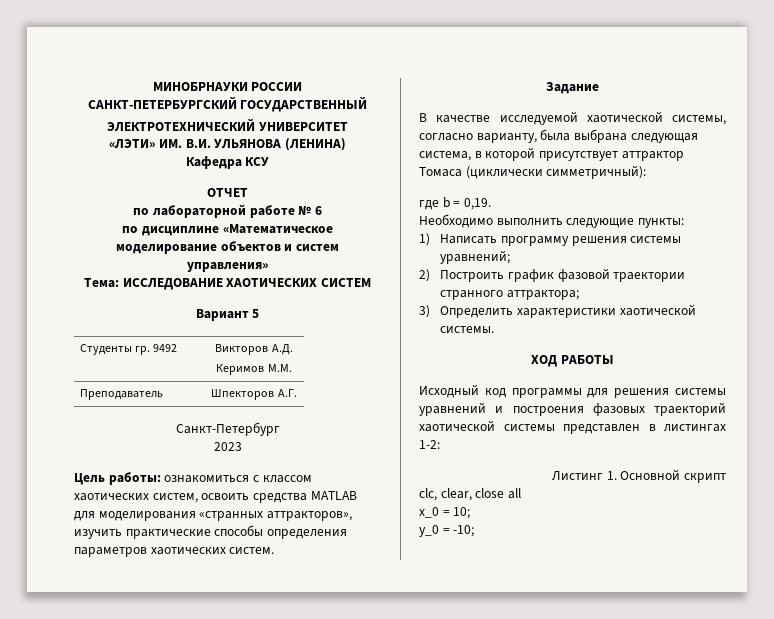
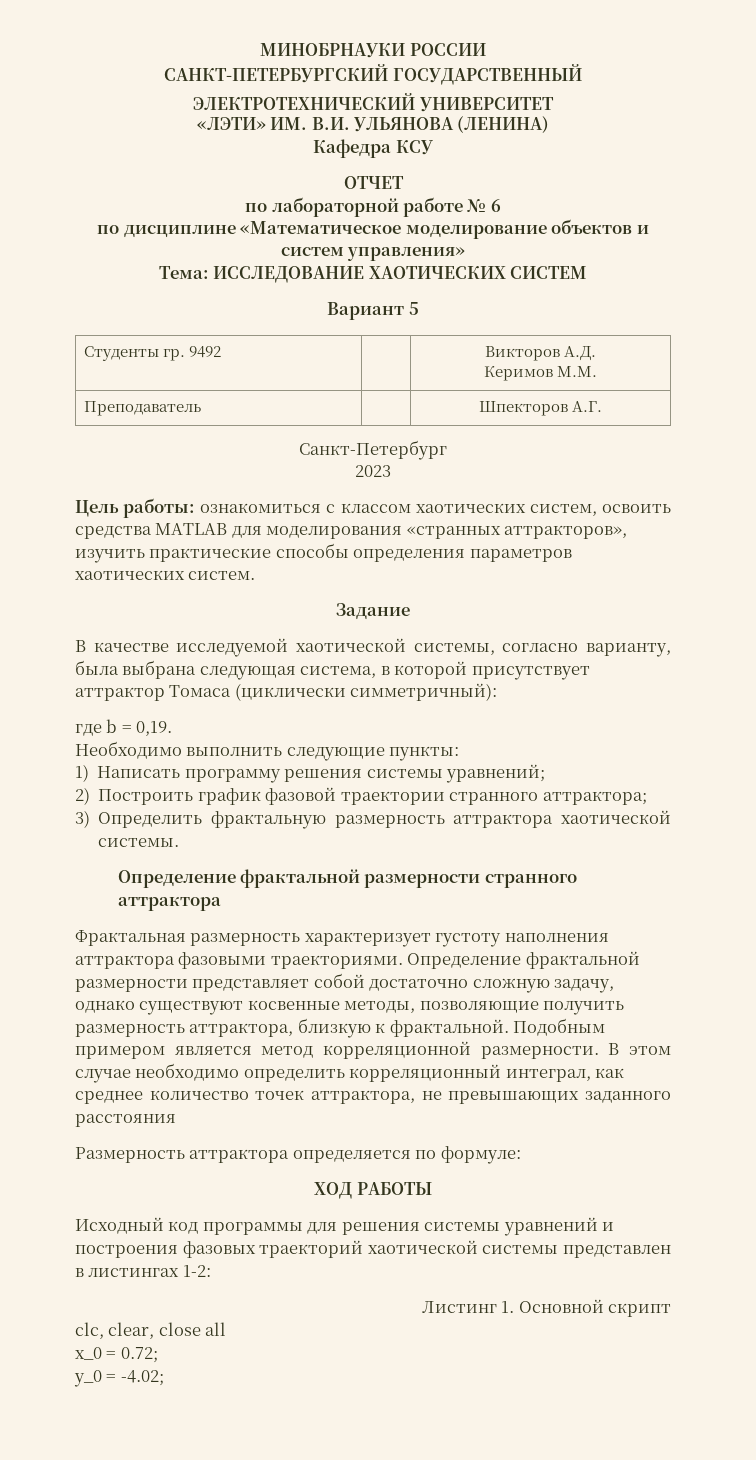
- 3) Определить характеристики хаотической системы.
+ 3) Определить фрактальную размерность аттрактора хаотической системы.
+ Определение фрактальной размерности странного аттрактора
+ Фрактальная размерность характеризует густоту наполнения аттрактора фазовыми траекториями. Определение фрактальной размерности представляет собой достаточно сложную задачу, однако существуют косвенные методы, позволяющие получить размерность аттрактора, близкую к фрактальной. Подобным примером является метод корреляционной размерности. В этом случае необходимо определить корреляционный интеграл, как среднее количество точек аттрактора, не превышающих заданного расстояния
+ Размерность аттрактора определяется по формуле:
- x_0 = 10;
+ x_0 = 0.72;
- y_0 = -10;
+ y_0 = -4.02;

